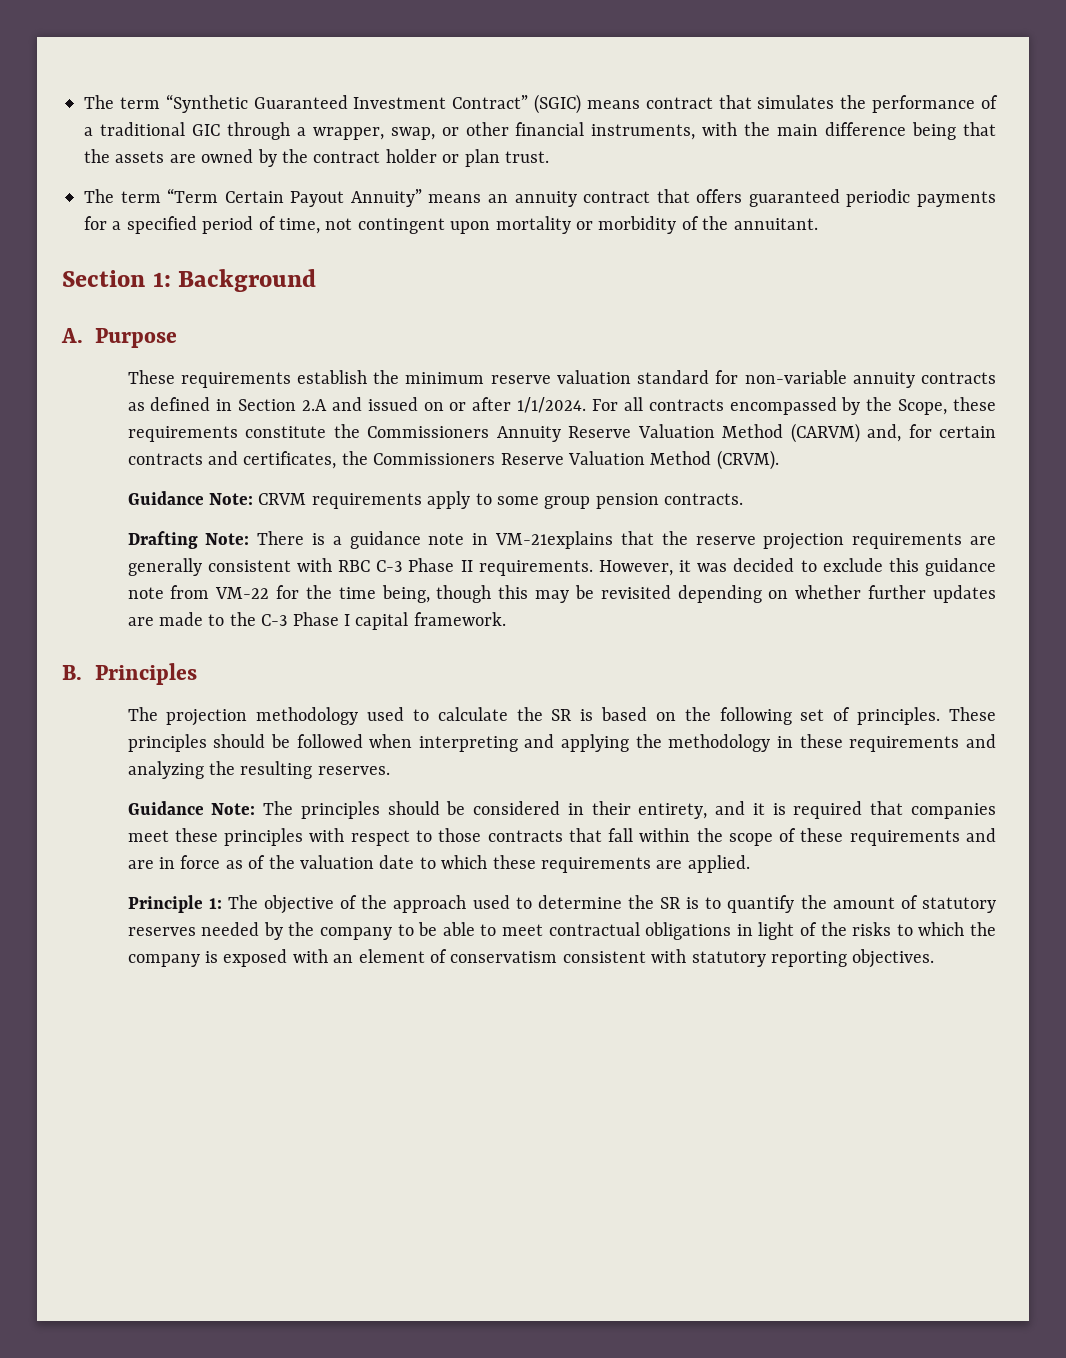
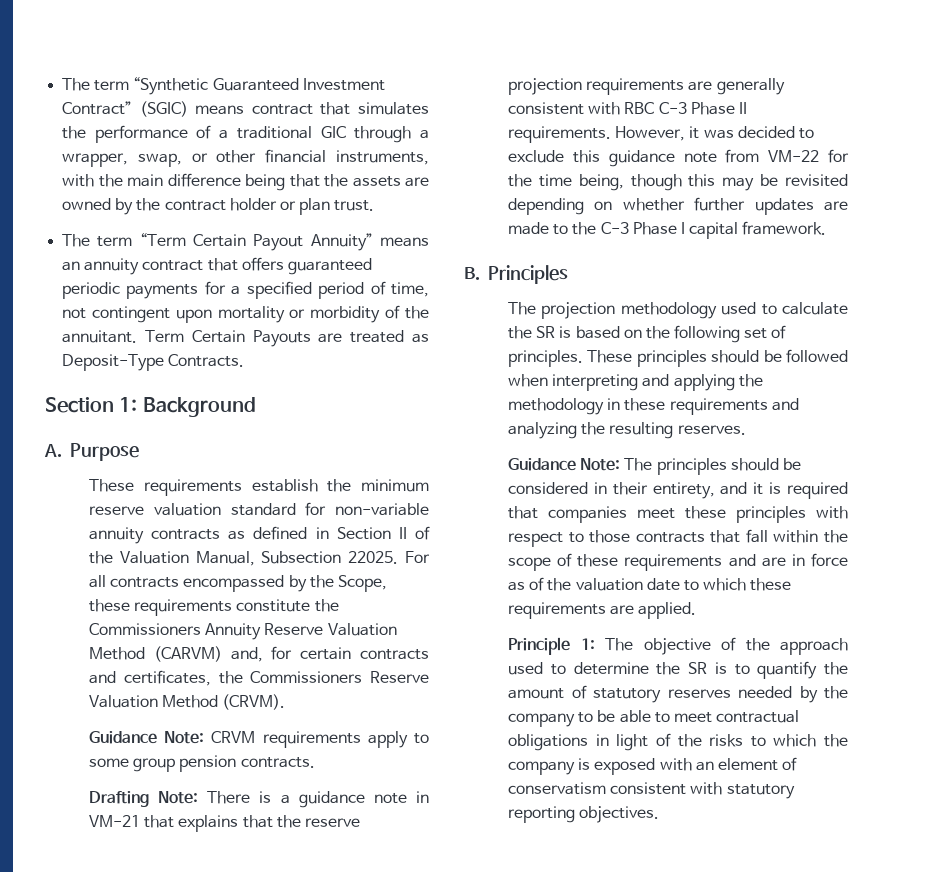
+ Term Certain Payouts are treated as Deposit-Type Contracts.
- These requirements establish the minimum reserve valuation standard for non-variable annuity contracts as defined in Section 2.A and issued on or after 1/1/2024.
+ These requirements establish the minimum reserve valuation standard for non-variable annuity contracts as defined in Section II of the Valuation Manual, Subsection 22025.
- Drafting Note: There is a guidance note in VM-21explains that the reserve projection requirements are generally consistent with RBC C-3 Phase II requirements.
+ Drafting Note: There is a guidance note in VM-21 that explains that the reserve projection requirements are generally consistent with RBC C-3 Phase II requirements.

